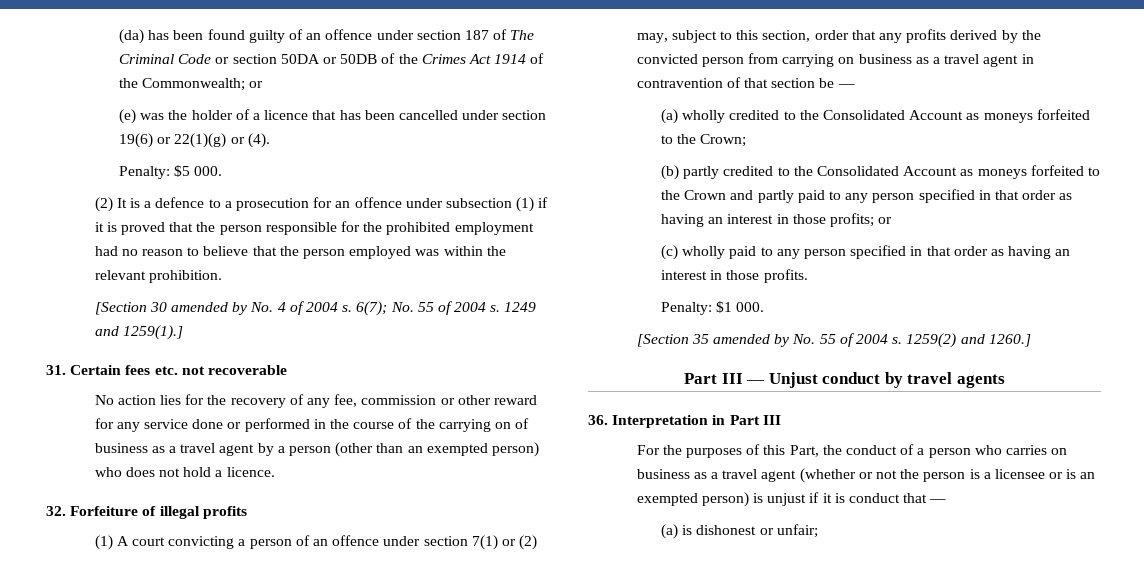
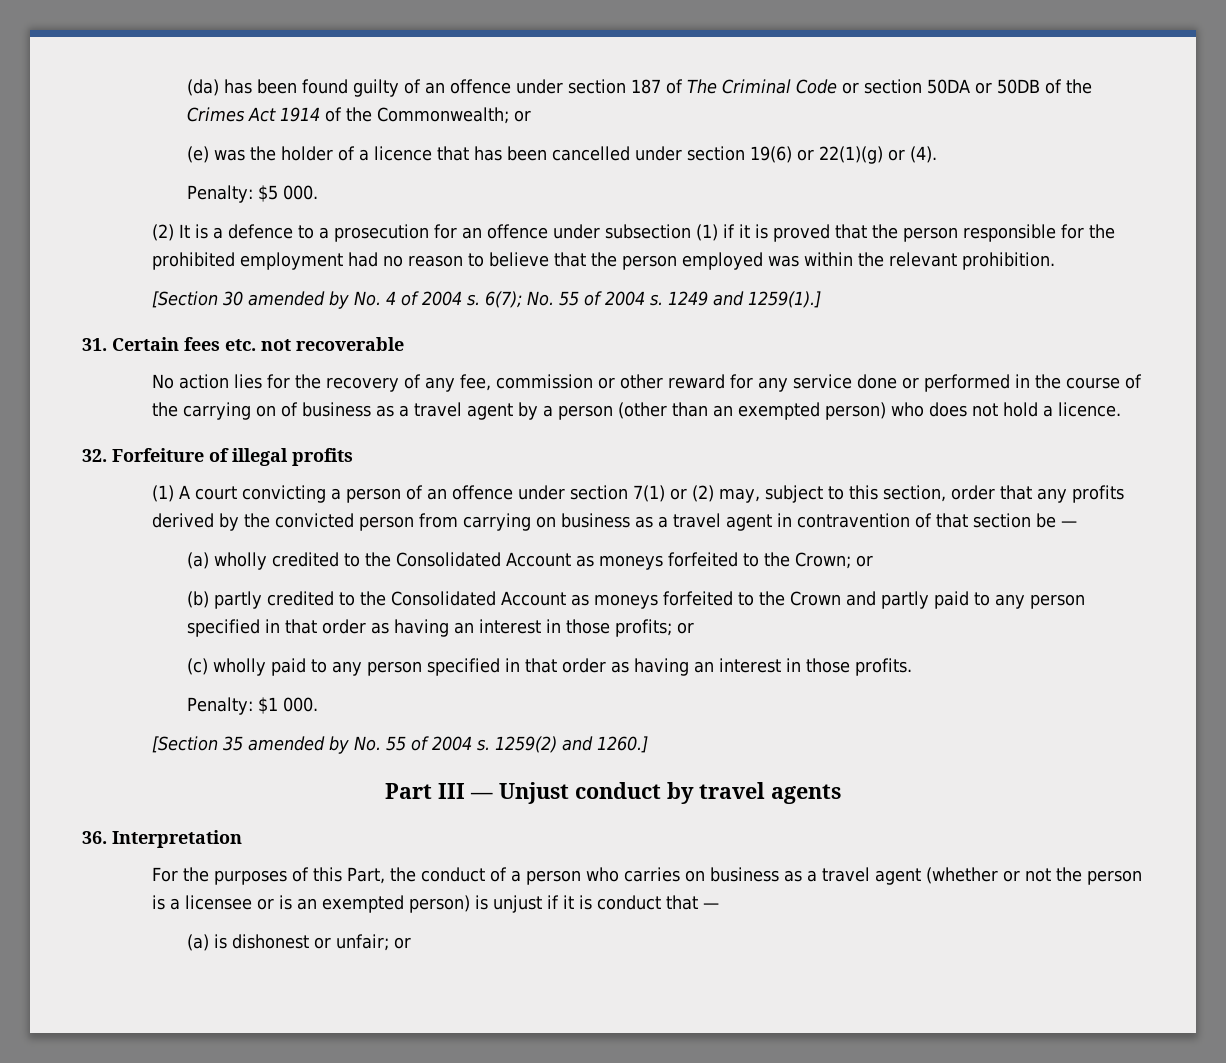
- (a) wholly credited to the Consolidated Account as moneys forfeited to the Crown;
+ (a) wholly credited to the Consolidated Account as moneys forfeited to the Crown; or
- 36. Interpretation in Part III
+ 36. Interpretation
- (a) is dishonest or unfair;
+ (a) is dishonest or unfair; or

